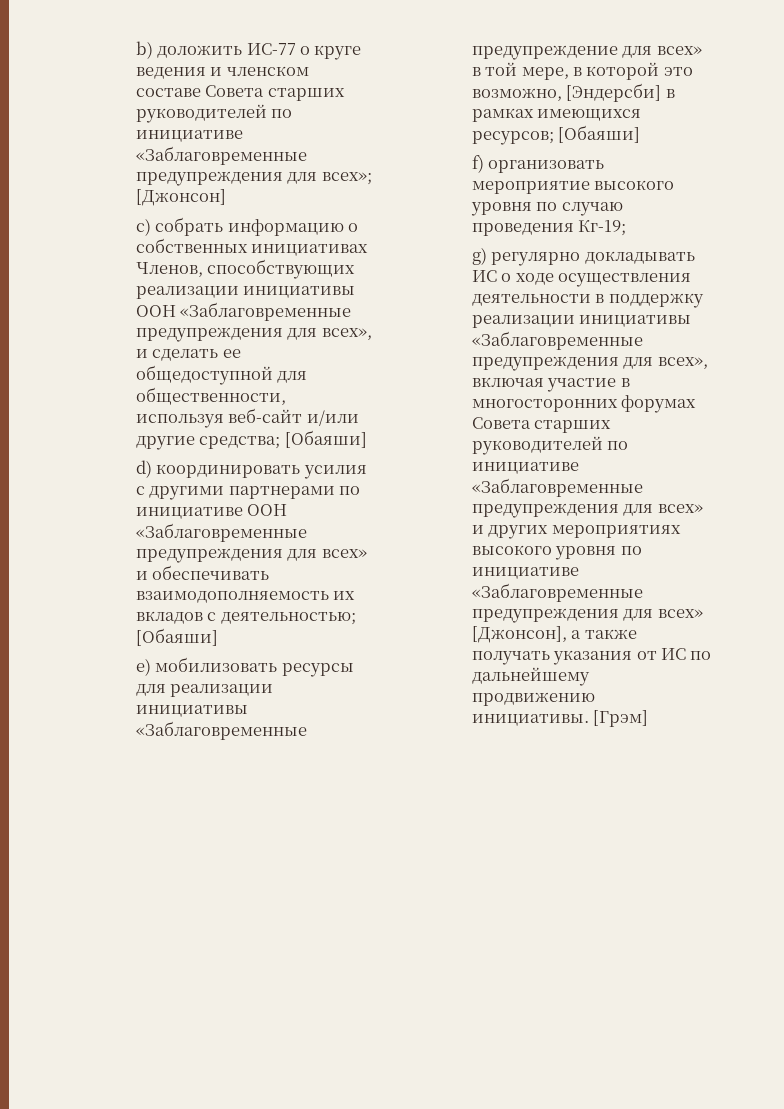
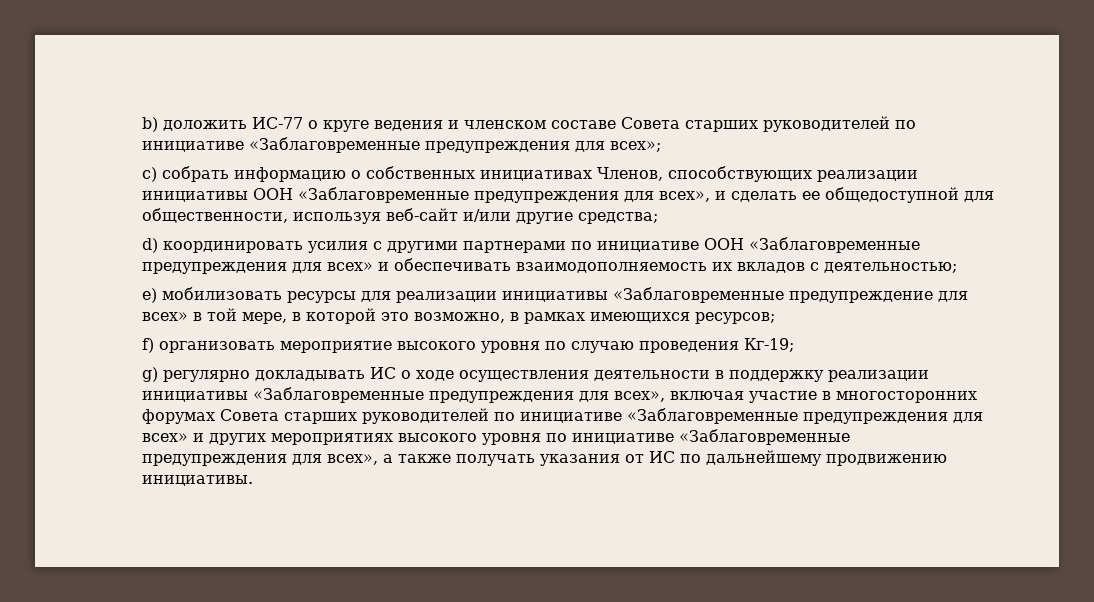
- b) доложить ИС-77 о круге ведения и членском составе Совета старших руководителей по инициативе «Заблаговременные предупреждения для всех»; [Джонсон]
+ b) доложить ИС-77 о круге ведения и членском составе Совета старших руководителей по инициативе «Заблаговременные предупреждения для всех»;
- с) собрать информацию о собственных инициативах Членов, способствующих реализации инициативы ООН «Заблаговременные предупреждения для всех», и сделать ее общедоступной для общественности, используя веб-сайт и/или другие средства; [Обаяши]
+ с) собрать информацию о собственных инициативах Членов, способствующих реализации инициативы ООН «Заблаговременные предупреждения для всех», и сделать ее общедоступной для общественности, используя веб-сайт и/или другие средства;
- d) координировать усилия с другими партнерами по инициативе ООН «Заблаговременные предупреждения для всех» и обеспечивать взаимодополняемость их вкладов с деятельностью; [Обаяши]
+ d) координировать усилия с другими партнерами по инициативе ООН «Заблаговременные предупреждения для всех» и обеспечивать взаимодополняемость их вкладов с деятельностью;
- e) мобилизовать ресурсы для реализации инициативы «Заблаговременные предупреждение для всех» в той мере, в которой это возможно, [Эндерсби] в рамках имеющихся ресурсов; [Обаяши]
+ e) мобилизовать ресурсы для реализации инициативы «Заблаговременные предупреждение для всех» в той мере, в которой это возможно, в рамках имеющихся ресурсов;
- g) регулярно докладывать ИС о ходе осуществления деятельности в поддержку реализации инициативы «Заблаговременные предупреждения для всех», включая участие в многосторонних форумах Совета старших руководителей по инициативе «Заблаговременные предупреждения для всех» и других мероприятиях высокого уровня по инициативе «Заблаговременные предупреждения для всех» [Джонсон], а также получать указания от ИС по дальнейшему продвижению инициативы. [Грэм]
+ g) регулярно докладывать ИС о ходе осуществления деятельности в поддержку реализации инициативы «Заблаговременные предупреждения для всех», включая участие в многосторонних форумах Совета старших руководителей по инициативе «Заблаговременные предупреждения для всех» и других мероприятиях высокого уровня по инициативе «Заблаговременные предупреждения для всех», а также получать указания от ИС по дальнейшему продвижению инициативы.

